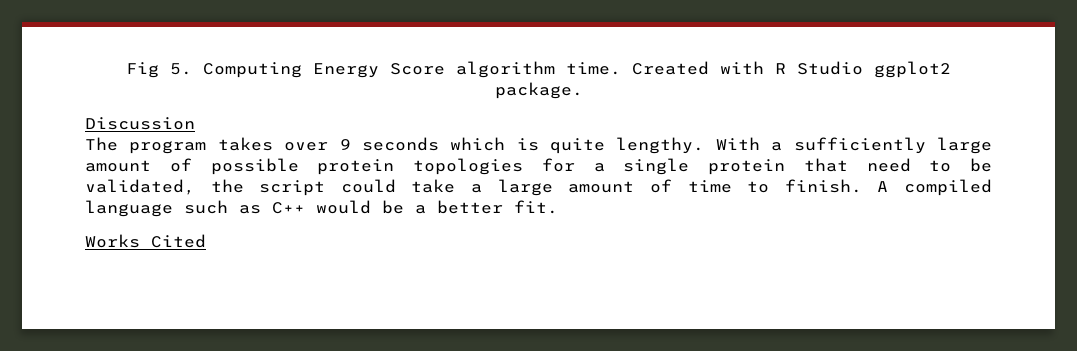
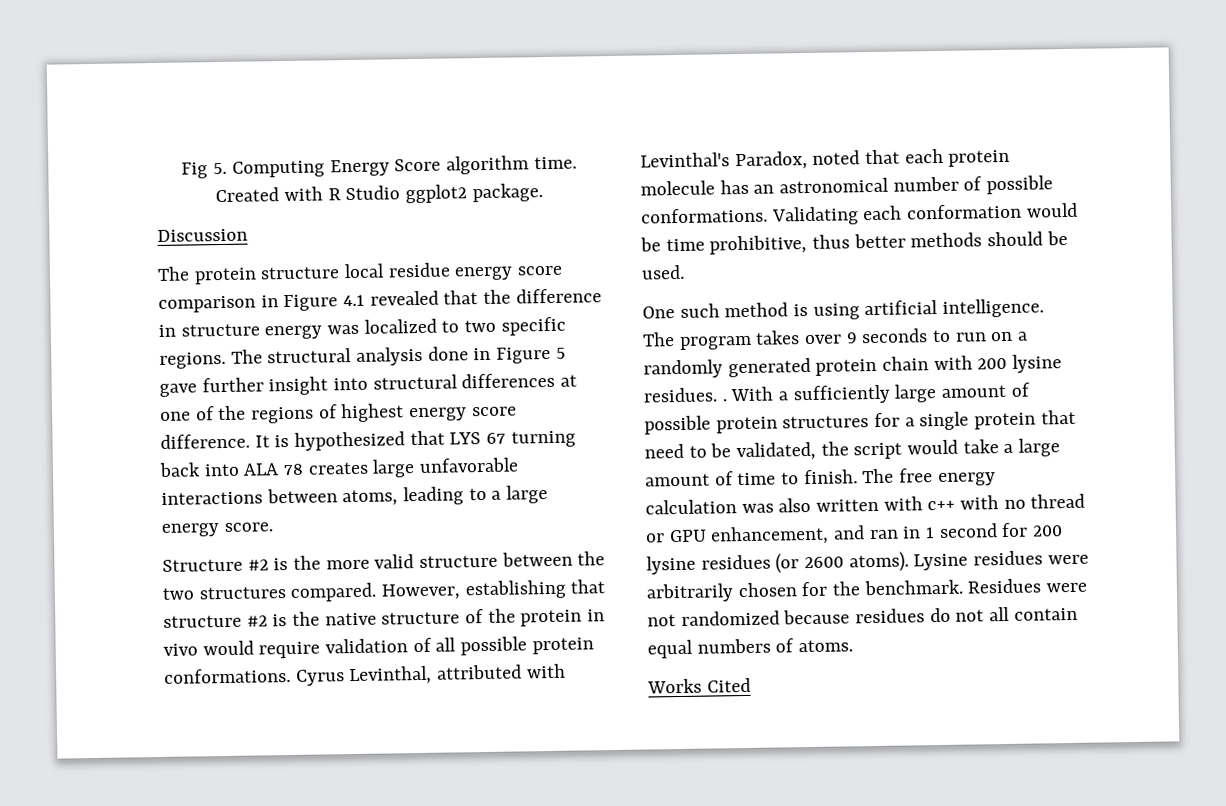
+ The protein structure local residue energy score comparison in Figure 4.1 revealed that the difference in structure energy was localized to two specific regions. The structural analysis done in Figure 5 gave further insight into structural differences at one of the regions of highest energy score difference. It is hypothesized that LYS 67 turning back into ALA 78 creates large unfavorable interactions between atoms, leading to a large energy score.
+ Structure #2 is the more valid structure between the two structures compared. However, establishing that structure #2 is the native structure of the protein in vivo would require validation of all possible protein conformations. Cyrus Levinthal, attributed with Levinthal's Paradox, noted that each protein molecule has an astronomical number of possible conformations. Validating each conformation would be time prohibitive, thus better methods should be used.
+ One such method is using artificial intelligence.
- The program takes over 9 seconds which is quite lengthy.
+ The program takes over 9 seconds to run on a randomly generated protein chain with 200 lysine residues. .
- With a sufficiently large amount of possible protein topologies for a single protein that need to be validated, the script could take a large amount of time to finish.
+ With a sufficiently large amount of possible protein structures for a single protein that need to be validated, the script would take a large amount of time to finish.
- A compiled language such as C++ would be a better fit.
+ The free energy calculation was also written with c++ with no thread or GPU enhancement, and ran in 1 second for 200 lysine residues (or 2600 atoms). Lysine residues were arbitrarily chosen for the benchmark. Residues were not randomized because residues do not all contain equal numbers of atoms.

